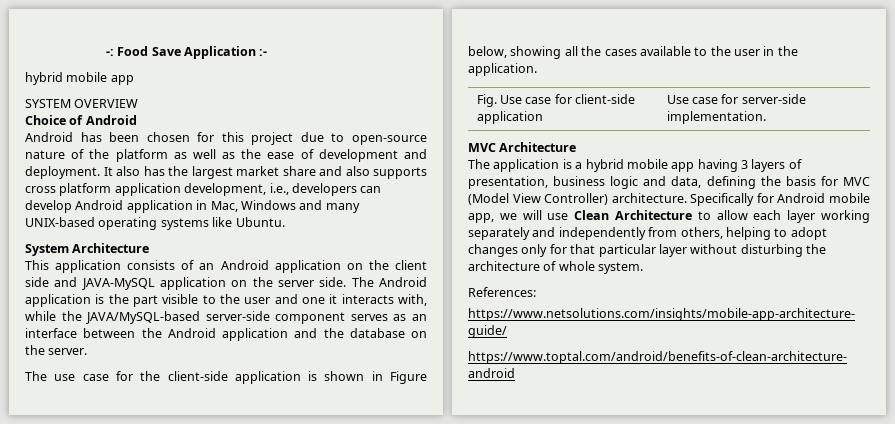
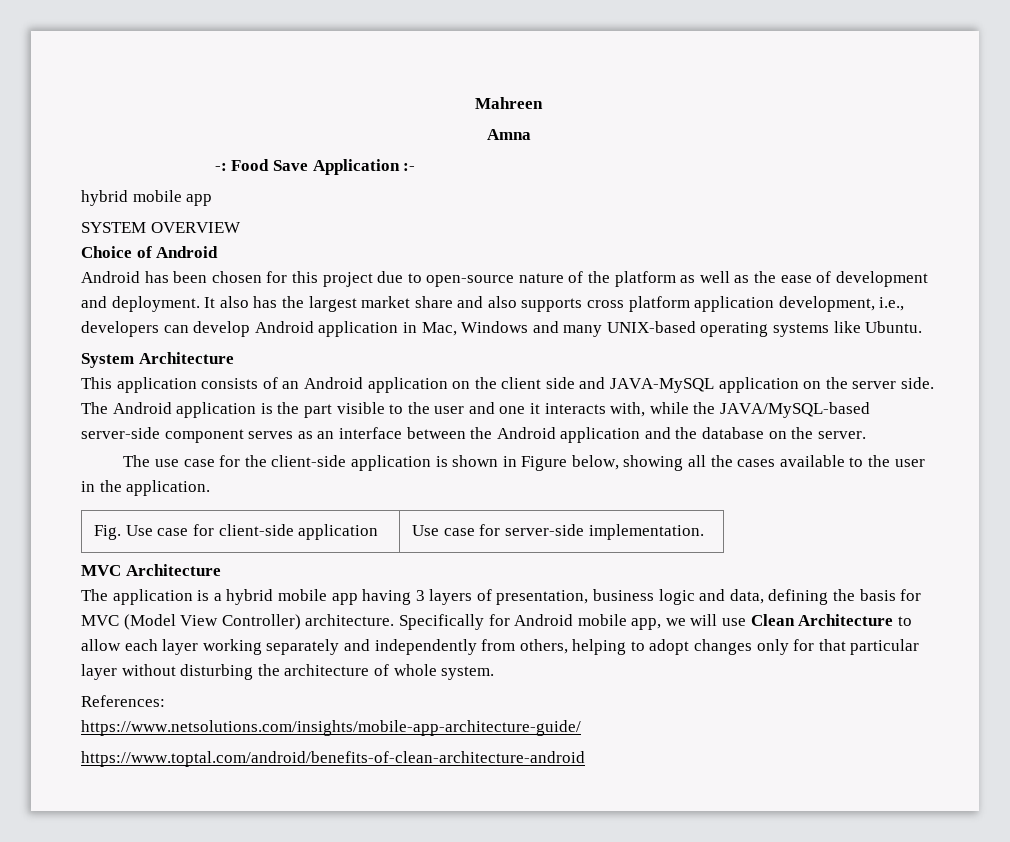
+ Mahreen
+ Amna

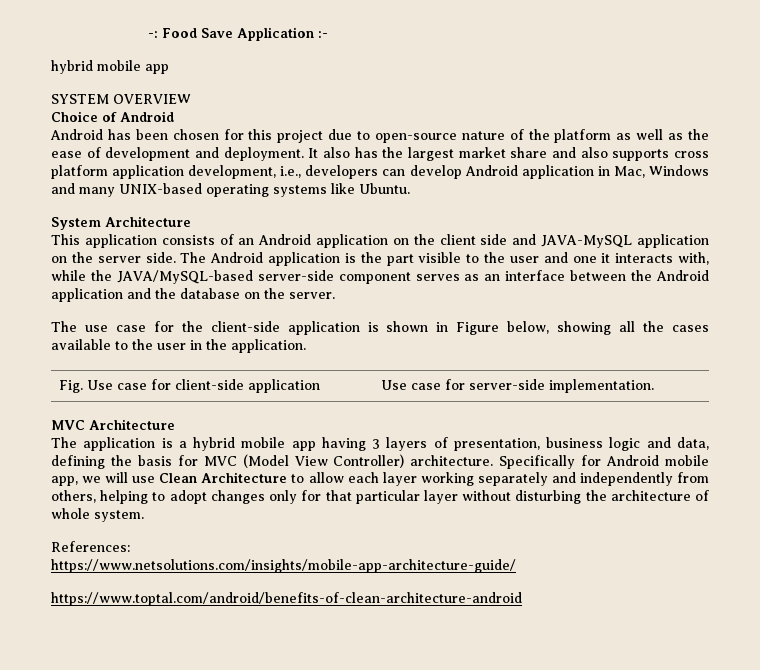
- Mahreen
- Amna

